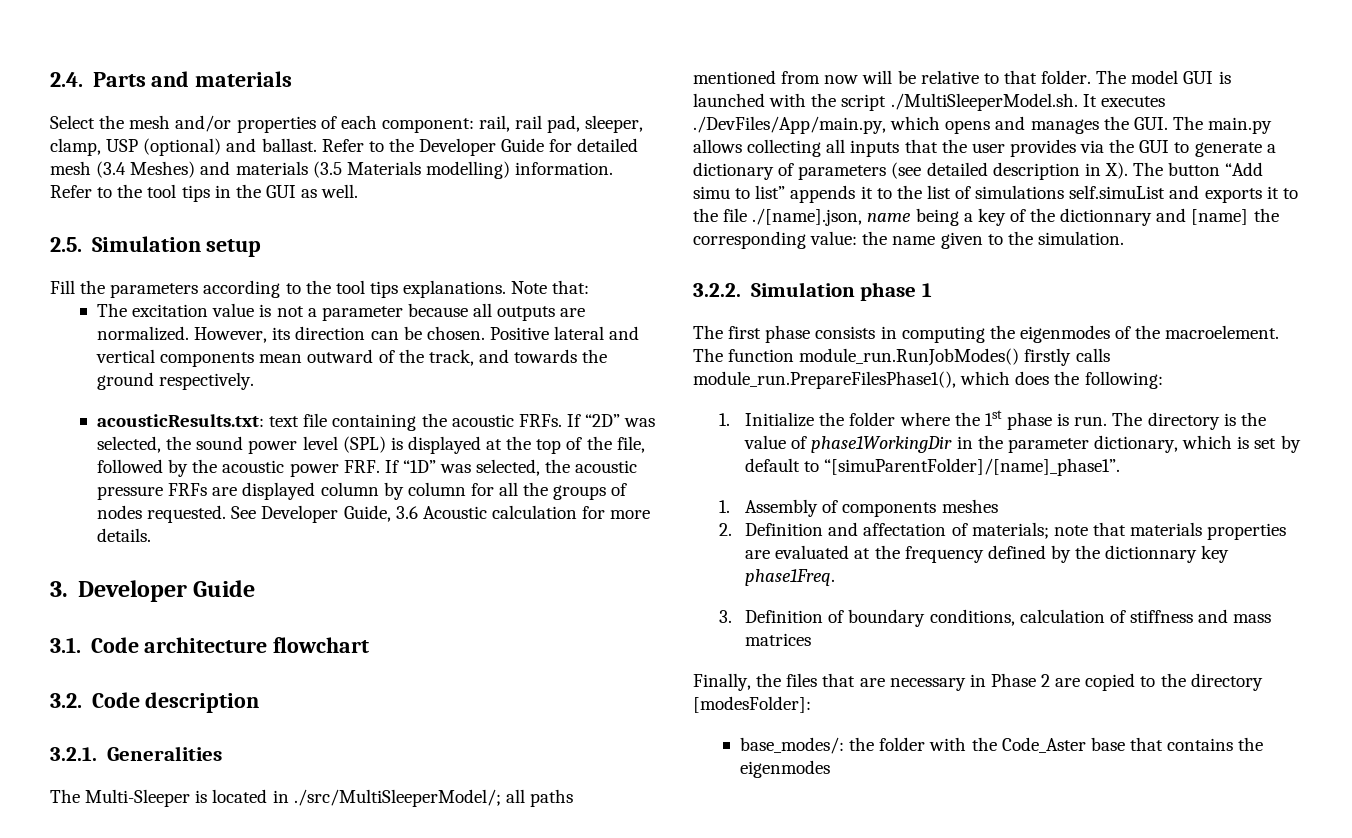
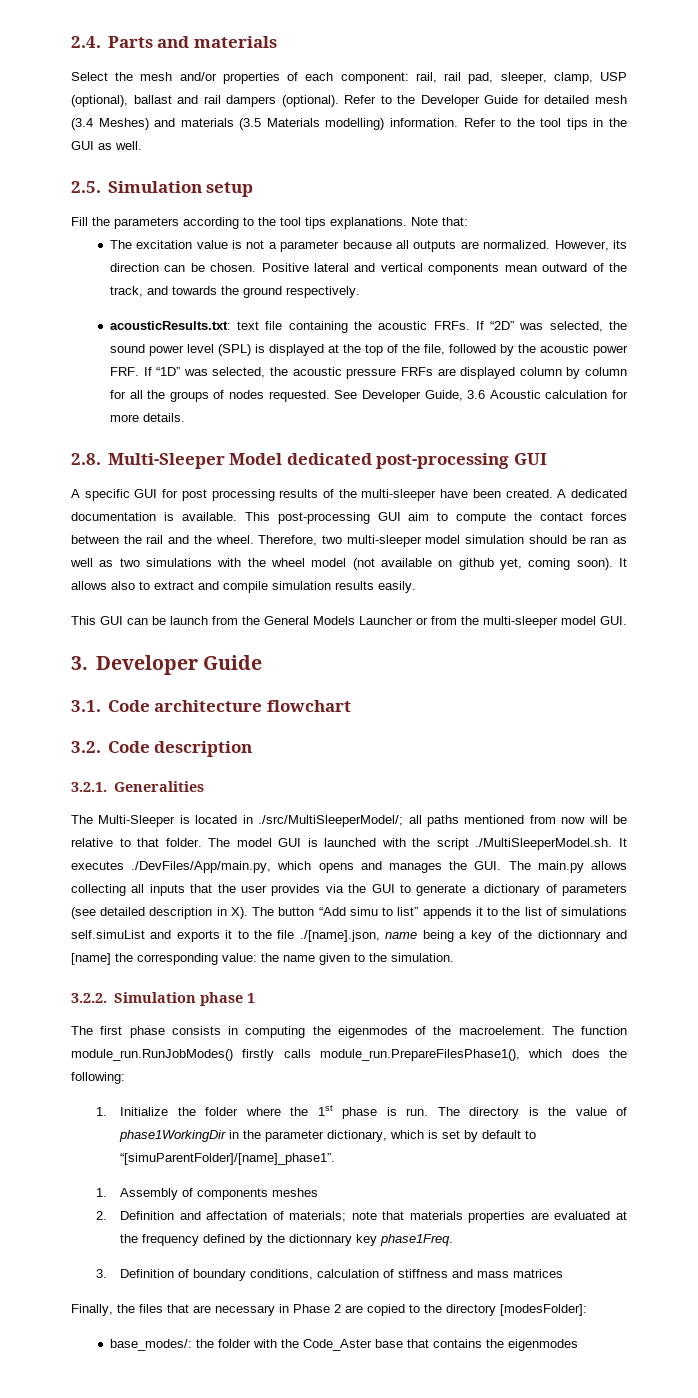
- Select the mesh and/or properties of each component: rail, rail pad, sleeper, clamp, USP (optional) and ballast.
+ Select the mesh and/or properties of each component: rail, rail pad, sleeper, clamp, USP (optional), ballast and rail dampers (optional).
+ 2.8. Multi-Sleeper Model dedicated post-processing GUI
+ A specific GUI for post processing results of the multi-sleeper have been created. A dedicated documentation is available. This post-processing GUI aim to compute the contact forces between the rail and the wheel. Therefore, two multi-sleeper model simulation should be ran as well as two simulations with the wheel model (not available on github yet, coming soon). It allows also to extract and compile simulation results easily.
+ This GUI can be launch from the General Models Launcher or from the multi-sleeper model GUI.

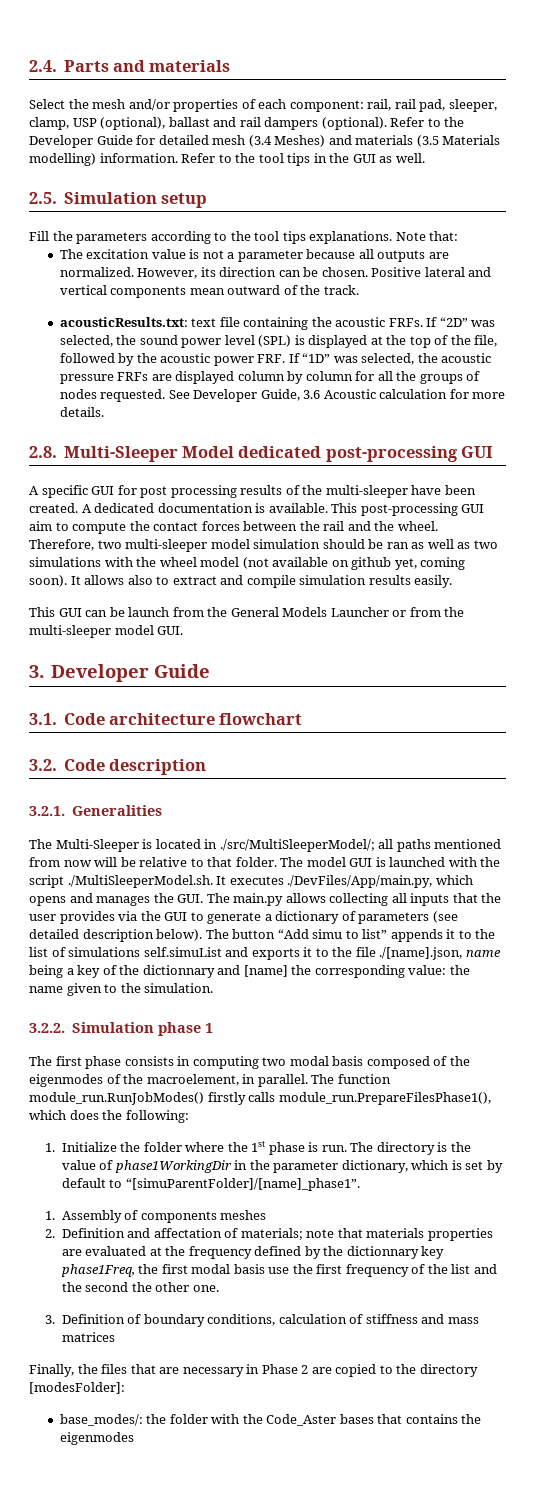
- Positive lateral and vertical components mean outward of the track, and towards the ground respectively.
+ Positive lateral and vertical components mean outward of the track.
- The model GUI is launched with the script ./MultiSleeperModel.sh. It executes ./DevFiles/App/main.py, which opens and manages the GUI. The main.py allows collecting all inputs that the user provides via the GUI to generate a dictionary of parameters (see detailed description in X). The button “Add simu to list” appends it to the list of simulations self.simuList and exports it to the file ./[name].json, name being a key of the dictionnary and [name] the corresponding value:
+ The model GUI is launched with the script ./MultiSleeperModel.sh. It executes ./DevFiles/App/main.py, which opens and manages the GUI. The main.py allows collecting all inputs that the user provides via the GUI to generate a dictionary of parameters (see detailed description below). The button “Add simu to list” appends it to the list of simulations self.simuList and exports it to the file ./[name].json, name being a key of the dictionnary and [name] the corresponding value:
- The first phase consists in computing the eigenmodes of the macroelement.
+ The first phase consists in computing two modal basis composed of the eigenmodes of the macroelement, in parallel.
- 2. Definition and affectation of materials; note that materials properties are evaluated at the frequency defined by the dictionnary key phase1Freq.
+ 2. Definition and affectation of materials; note that materials properties are evaluated at the frequency defined by the dictionnary key phase1Freq, the first modal basis use the first frequency of the list and the second the other one.
- base_modes/: the folder with the Code_Aster base that contains the eigenmodes
+ base_modes/: the folder with the Code_Aster bases that contains the eigenmodes

